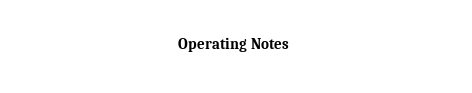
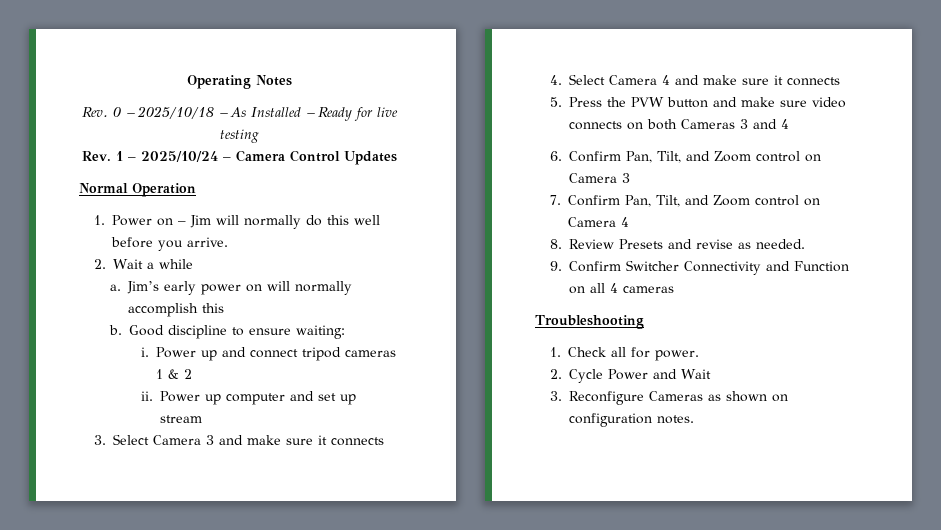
+ Rev. 0 – 2025/10/18 – As Installed – Ready for live testing
+ Rev. 1 – 2025/10/24 – Camera Control Updates
+ Normal Operation
+ 1. Power on – Jim will normally do this well before you arrive.
+ 2. Wait a while
+ a. Jim’s early power on will normally accomplish this
+ b. Good discipline to ensure waiting:
+ i. Power up and connect tripod cameras 1 & 2
+ ii. Power up computer and set up stream
+ 3. Select Camera 3 and make sure it connects
+ 4. Select Camera 4 and make sure it connects
+ 5. Press the PVW button and make sure video connects on both Cameras 3 and 4
+ 6. Confirm Pan, Tilt, and Zoom control on Camera 3
+ 7. Confirm Pan, Tilt, and Zoom control on Camera 4
+ 8. Review Presets and revise as needed.
+ 9. Confirm Switcher Connectivity and Function on all 4 cameras
+ Troubleshooting
+ 1. Check all for power.
+ 2. Cycle Power and Wait
+ 3. Reconfigure Cameras as shown on configuration notes.

